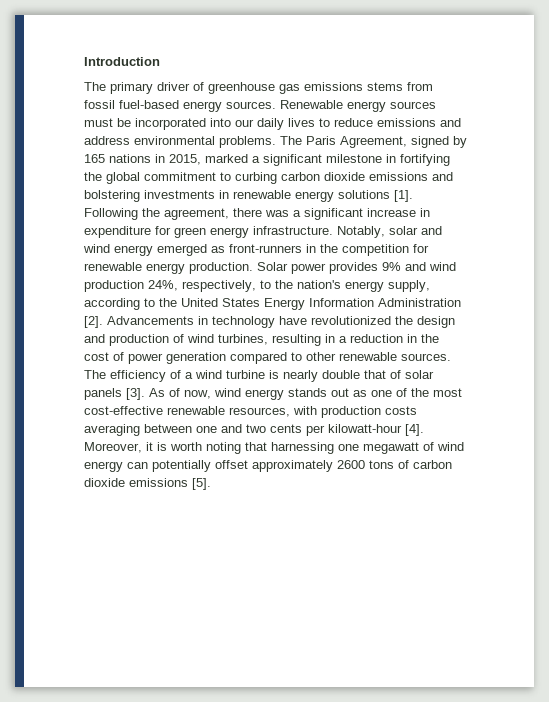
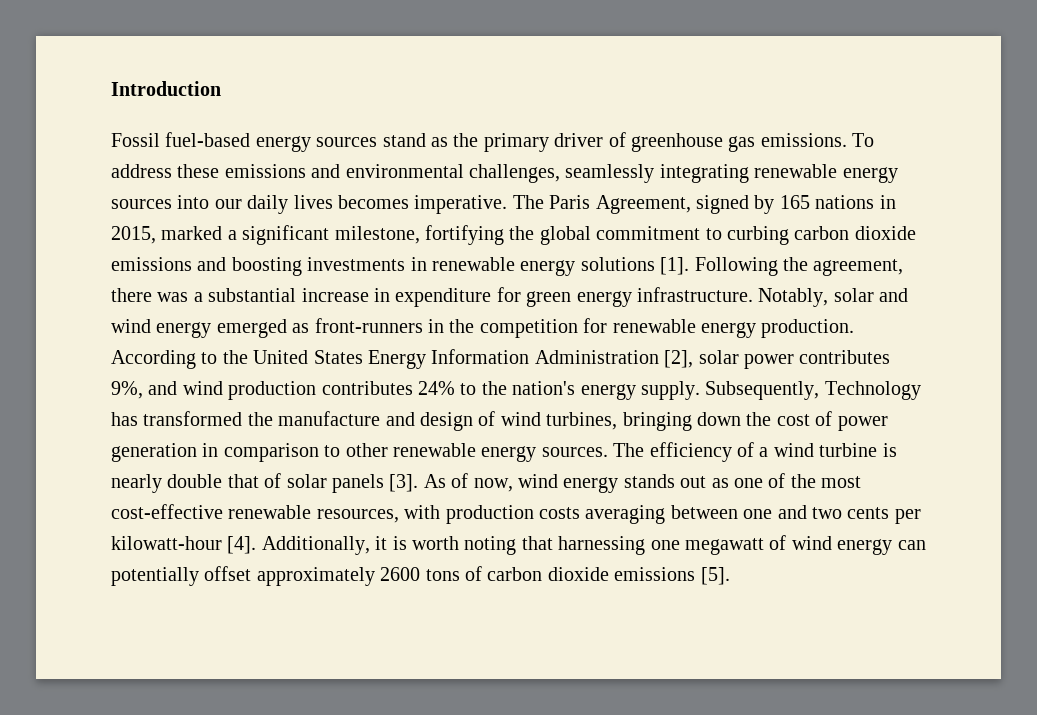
- The primary driver of greenhouse gas emissions stems from fossil fuel-based energy sources. Renewable energy sources must be incorporated into our daily lives to reduce emissions and address environmental problems.
+ Fossil fuel-based energy sources stand as the primary driver of greenhouse gas emissions. To address these emissions and environmental challenges, seamlessly integrating renewable energy sources into our daily lives becomes imperative.
- The Paris Agreement, signed by 165 nations in 2015, marked a significant milestone in fortifying the global commitment to curbing carbon dioxide emissions and bolstering investments in renewable energy solutions [1].
+ The Paris Agreement, signed by 165 nations in 2015, marked a significant milestone, fortifying the global commitment to curbing carbon dioxide emissions and boosting investments in renewable energy solutions [1].
- Following the agreement, there was a significant increase in expenditure for green energy infrastructure.
+ Following the agreement, there was a substantial increase in expenditure for green energy infrastructure.
- Solar power provides 9% and wind production 24%, respectively, to the nation's energy supply, according to the United States Energy Information Administration [2]. Advancements in technology have revolutionized the design and production of wind turbines, resulting in a reduction in the cost of power generation compared to other renewable sources.
+ According to the United States Energy Information Administration [2], solar power contributes 9%, and wind production contributes 24% to the nation's energy supply. Subsequently, Technology has transformed the manufacture and design of wind turbines, bringing down the cost of power generation in comparison to other renewable energy sources.
- Moreover, it is worth noting that harnessing one megawatt of wind energy can potentially offset approximately 2600 tons of carbon dioxide emissions [5].
+ Additionally, it is worth noting that harnessing one megawatt of wind energy can potentially offset approximately 2600 tons of carbon dioxide emissions [5].

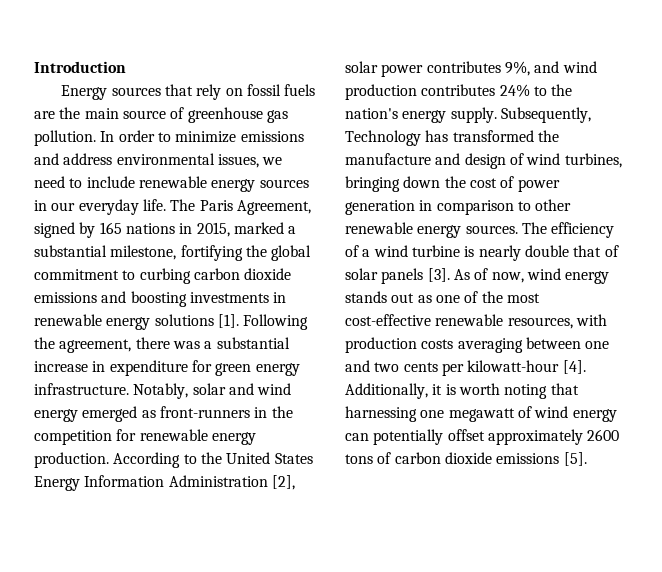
- Fossil fuel-based energy sources stand as the primary driver of greenhouse gas emissions. To address these emissions and environmental challenges, seamlessly integrating renewable energy sources into our daily lives becomes imperative.
+ Energy sources that rely on fossil fuels are the main source of greenhouse gas pollution. In order to minimize emissions and address environmental issues, we need to include renewable energy sources in our everyday life.
- The Paris Agreement, signed by 165 nations in 2015, marked a significant milestone, fortifying the global commitment to curbing carbon dioxide emissions and boosting investments in renewable energy solutions [1].
+ The Paris Agreement, signed by 165 nations in 2015, marked a substantial milestone, fortifying the global commitment to curbing carbon dioxide emissions and boosting investments in renewable energy solutions [1].

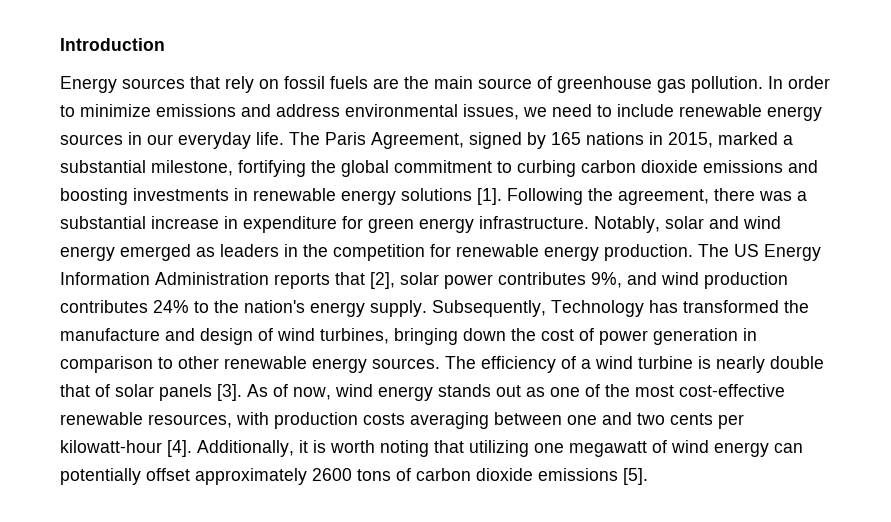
- Notably, solar and wind energy emerged as front-runners in the competition for renewable energy production.
+ Notably, solar and wind energy emerged as leaders in the competition for renewable energy production.
- According to the United States Energy Information Administration [2], solar power contributes 9%, and wind production contributes 24% to the nation's energy supply.
+ The US Energy Information Administration reports that [2], solar power contributes 9%, and wind production contributes 24% to the nation's energy supply.
- Additionally, it is worth noting that harnessing one megawatt of wind energy can potentially offset approximately 2600 tons of carbon dioxide emissions [5].
+ Additionally, it is worth noting that utilizing one megawatt of wind energy can potentially offset approximately 2600 tons of carbon dioxide emissions [5].

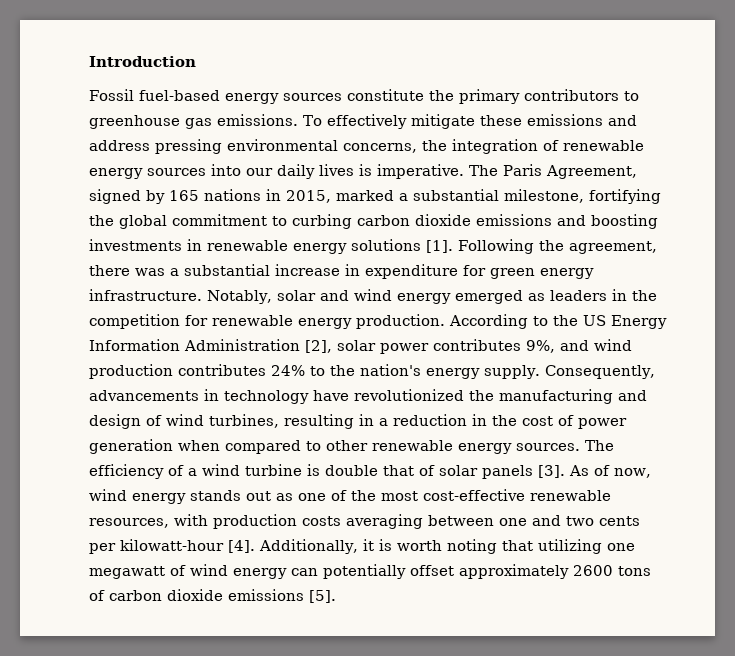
- Energy sources that rely on fossil fuels are the main source of greenhouse gas pollution. In order to minimize emissions and address environmental issues, we need to include renewable energy sources in our everyday life.
+ Fossil fuel-based energy sources constitute the primary contributors to greenhouse gas emissions. To effectively mitigate these emissions and address pressing environmental concerns, the integration of renewable energy sources into our daily lives is imperative.
- The US Energy Information Administration reports that [2], solar power contributes 9%, and wind production contributes 24% to the nation's energy supply.
+ According to the US Energy Information Administration [2], solar power contributes 9%, and wind production contributes 24% to the nation's energy supply.
- Subsequently, Technology has transformed the manufacture and design of wind turbines, bringing down the cost of power generation in comparison to other renewable energy sources.
+ Consequently, advancements in technology have revolutionized the manufacturing and design of wind turbines, resulting in a reduction in the cost of power generation when compared to other renewable energy sources.
- The efficiency of a wind turbine is nearly double that of solar panels [3].
+ The efficiency of a wind turbine is double that of solar panels [3].

